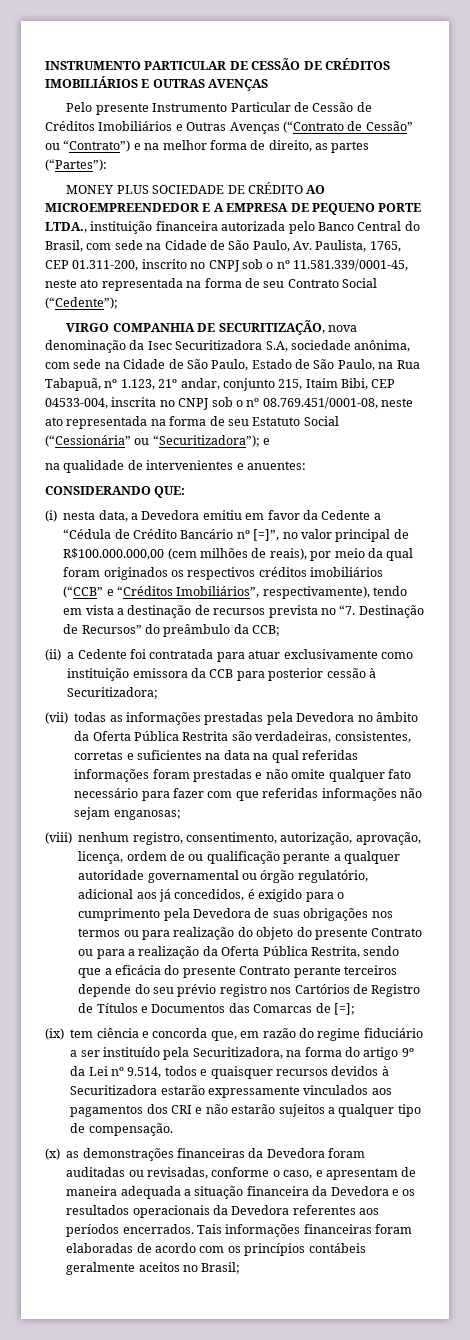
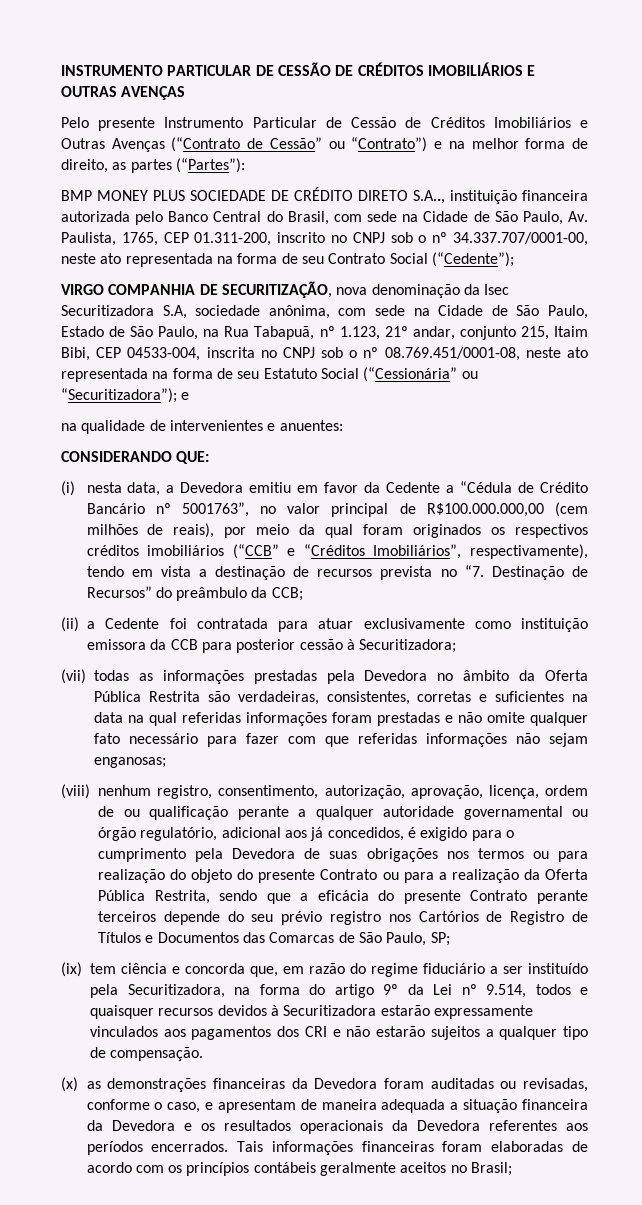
- MONEY PLUS SOCIEDADE DE CRÉDITO AO MICROEMPREENDEDOR E A EMPRESA DE PEQUENO PORTE LTDA., instituição financeira autorizada pelo Banco Central do Brasil, com sede na Cidade de São Paulo, Av. Paulista, 1765, CEP 01.311-200, inscrito no CNPJ sob o nº 11.581.339/0001-45, neste ato representada na forma de seu Contrato Social (“Cedente”);
+ BMP MONEY PLUS SOCIEDADE DE CRÉDITO DIRETO S.A.., instituição financeira autorizada pelo Banco Central do Brasil, com sede na Cidade de São Paulo, Av. Paulista, 1765, CEP 01.311-200, inscrito no CNPJ sob o nº 34.337.707/0001-00, neste ato representada na forma de seu Contrato Social (“Cedente”);
- (i) nesta data, a Devedora emitiu em favor da Cedente a “Cédula de Crédito Bancário nº [=]”, no valor principal de R$100.000.000,00 (cem milhões de reais), por meio da qual foram originados os respectivos créditos imobiliários (“CCB” e “Créditos Imobiliários”, respectivamente), tendo em vista a destinação de recursos prevista no “7. Destinação de Recursos” do preâmbulo da CCB;
+ (i) nesta data, a Devedora emitiu em favor da Cedente a “Cédula de Crédito Bancário nº 5001763”, no valor principal de R$100.000.000,00 (cem milhões de reais), por meio da qual foram originados os respectivos créditos imobiliários (“CCB” e “Créditos Imobiliários”, respectivamente), tendo em vista a destinação de recursos prevista no “7. Destinação de Recursos” do preâmbulo da CCB;
- (viii) nenhum registro, consentimento, autorização, aprovação, licença, ordem de ou qualificação perante a qualquer autoridade governamental ou órgão regulatório, adicional aos já concedidos, é exigido para o cumprimento pela Devedora de suas obrigações nos termos ou para realização do objeto do presente Contrato ou para a realização da Oferta Pública Restrita, sendo que a eficácia do presente Contrato perante terceiros depende do seu prévio registro nos Cartórios de Registro de Títulos e Documentos das Comarcas de [=];
+ (viii) nenhum registro, consentimento, autorização, aprovação, licença, ordem de ou qualificação perante a qualquer autoridade governamental ou órgão regulatório, adicional aos já concedidos, é exigido para o cumprimento pela Devedora de suas obrigações nos termos ou para realização do objeto do presente Contrato ou para a realização da Oferta Pública Restrita, sendo que a eficácia do presente Contrato perante terceiros depende do seu prévio registro nos Cartórios de Registro de Títulos e Documentos das Comarcas de São Paulo, SP;

